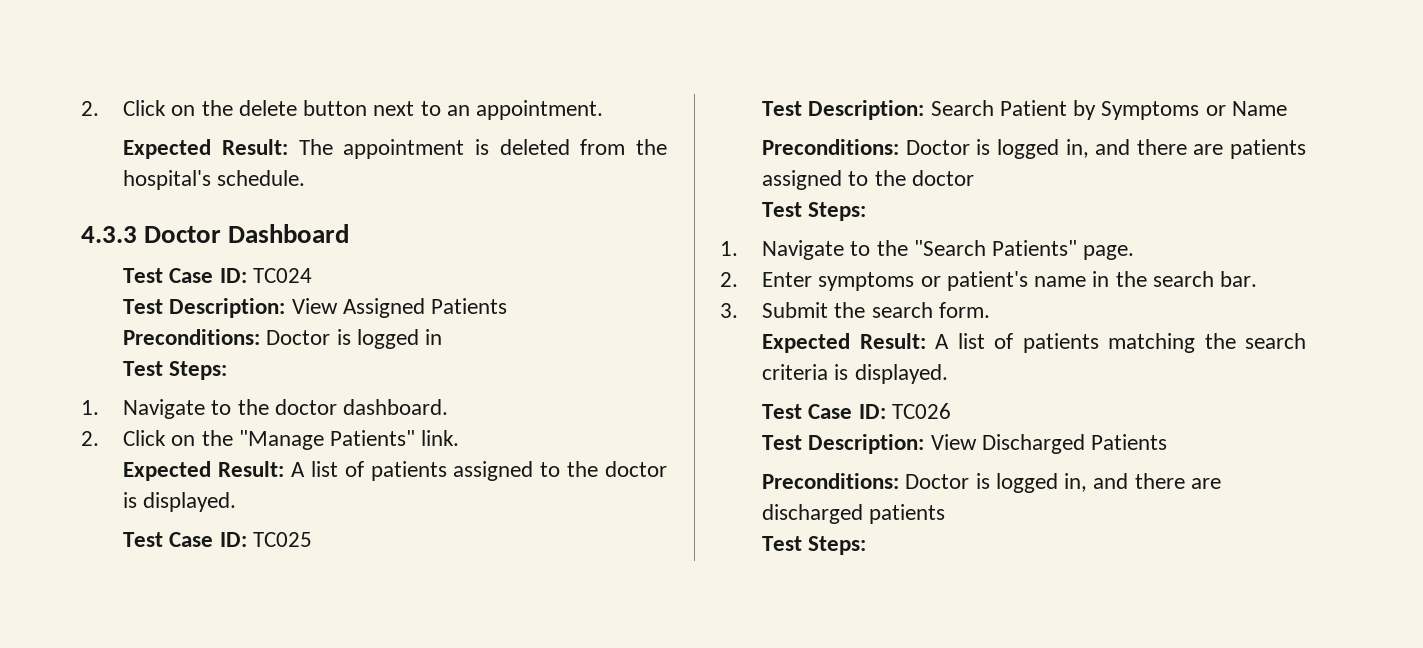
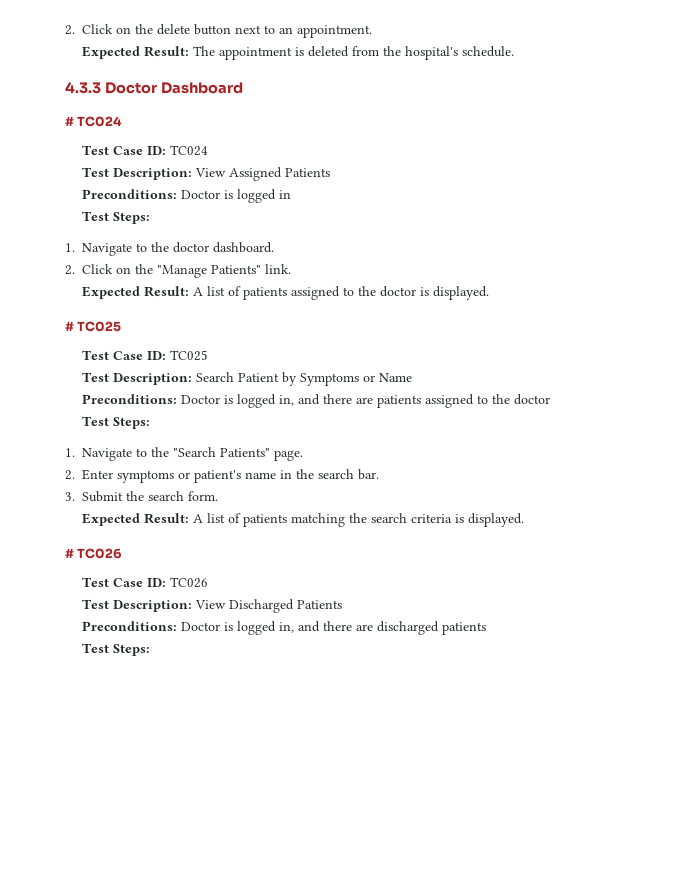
+ # TC024
+ # TC025
+ # TC026

